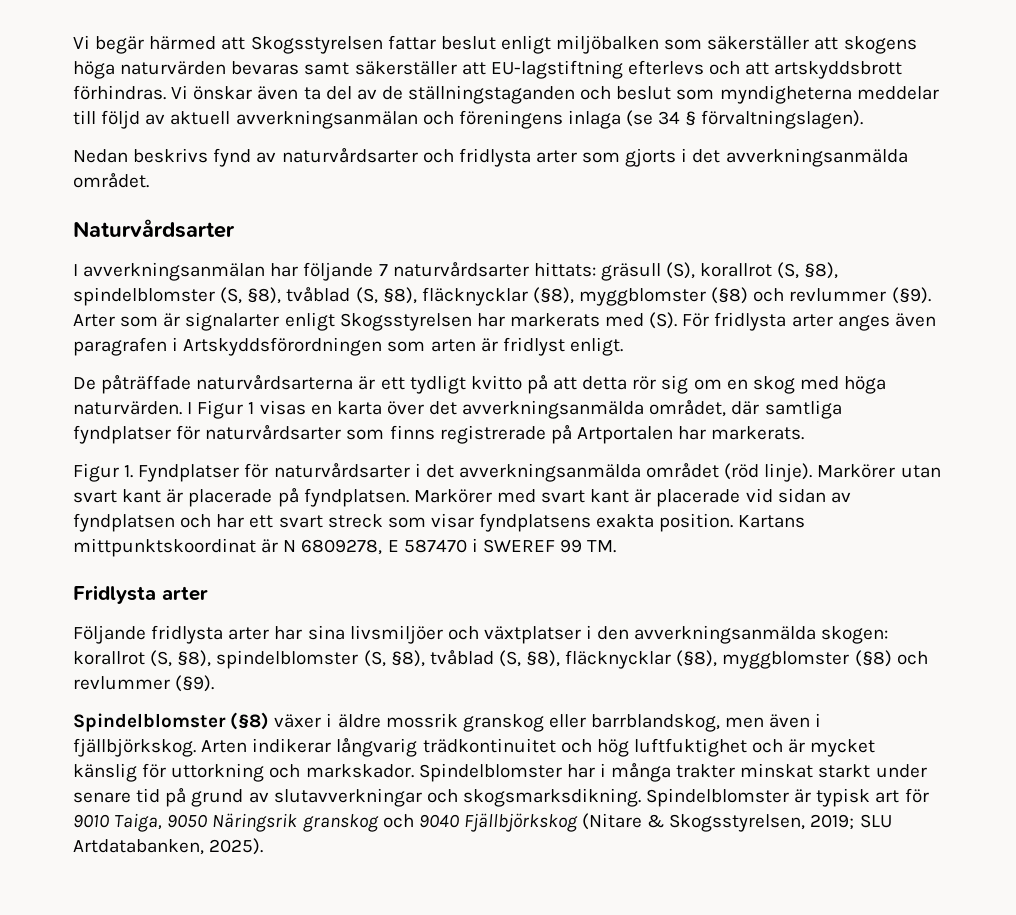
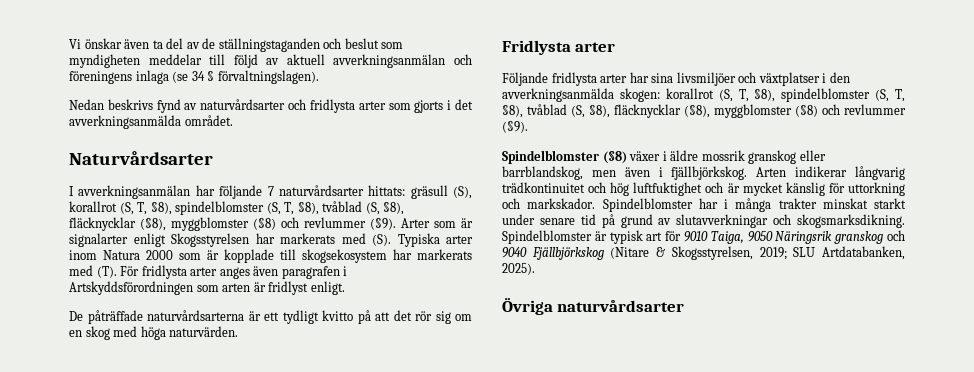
- Vi begär härmed att Skogsstyrelsen fattar beslut enligt miljöbalken som säkerställer att skogens höga naturvärden bevaras samt säkerställer att EU-lagstiftning efterlevs och att artskyddsbrott förhindras. Vi önskar även ta del av de ställningstaganden och beslut som myndigheterna meddelar till följd av aktuell avverkningsanmälan och föreningens inlaga (se 34 § förvaltningslagen).
+ Vi önskar även ta del av de ställningstaganden och beslut som myndigheten meddelar till följd av aktuell avverkningsanmälan och föreningens inlaga (se 34 § förvaltningslagen).
- I avverkningsanmälan har följande 7 naturvårdsarter hittats: gräsull (S), korallrot (S, §8), spindelblomster (S, §8), tvåblad (S, §8), fläcknycklar (§8), myggblomster (§8) och revlummer (§9).
+ I avverkningsanmälan har följande 7 naturvårdsarter hittats: gräsull (S), korallrot (S, T, §8), spindelblomster (S, T, §8), tvåblad (S, §8), fläcknycklar (§8), myggblomster (§8) och revlummer (§9).
- Arter som är signalarter enligt Skogsstyrelsen har markerats med (S). För fridlysta arter anges även paragrafen i Artskyddsförordningen som arten är fridlyst enligt.
+ Arter som är signalarter enligt Skogsstyrelsen har markerats med (S). Typiska arter inom Natura 2000 som är kopplade till skogsekosystem har markerats med (T). För fridlysta arter anges även paragrafen i Artskyddsförordningen som arten är fridlyst enligt.
- De påträffade naturvårdsarterna är ett tydligt kvitto på att detta rör sig om en skog med höga naturvärden. I Figur 1 visas en karta över det avverkningsanmälda området, där samtliga fyndplatser för naturvårdsarter som finns registrerade på Artportalen har markerats.
- Figur 1. Fyndplatser för naturvårdsarter i det avverkningsanmälda området (röd linje). Markörer utan svart kant är placerade på fyndplatsen. Markörer med svart kant är placerade vid sidan av fyndplatsen och har ett svart streck som visar fyndplatsens exakta position. Kartans mittpunktskoordinat är N 6809278, E 587470 i SWEREF 99 TM.
+ De påträffade naturvårdsarterna är ett tydligt kvitto på att det rör sig om en skog med höga naturvärden.
- Följande fridlysta arter har sina livsmiljöer och växtplatser i den avverkningsanmälda skogen: korallrot (S, §8), spindelblomster (S, §8), tvåblad (S, §8), fläcknycklar (§8), myggblomster (§8) och revlummer (§9).
+ Följande fridlysta arter har sina livsmiljöer och växtplatser i den avverkningsanmälda skogen: korallrot (S, T, §8), spindelblomster (S, T, §8), tvåblad (S, §8), fläcknycklar (§8), myggblomster (§8) och revlummer (§9).
+ Övriga naturvårdsarter

